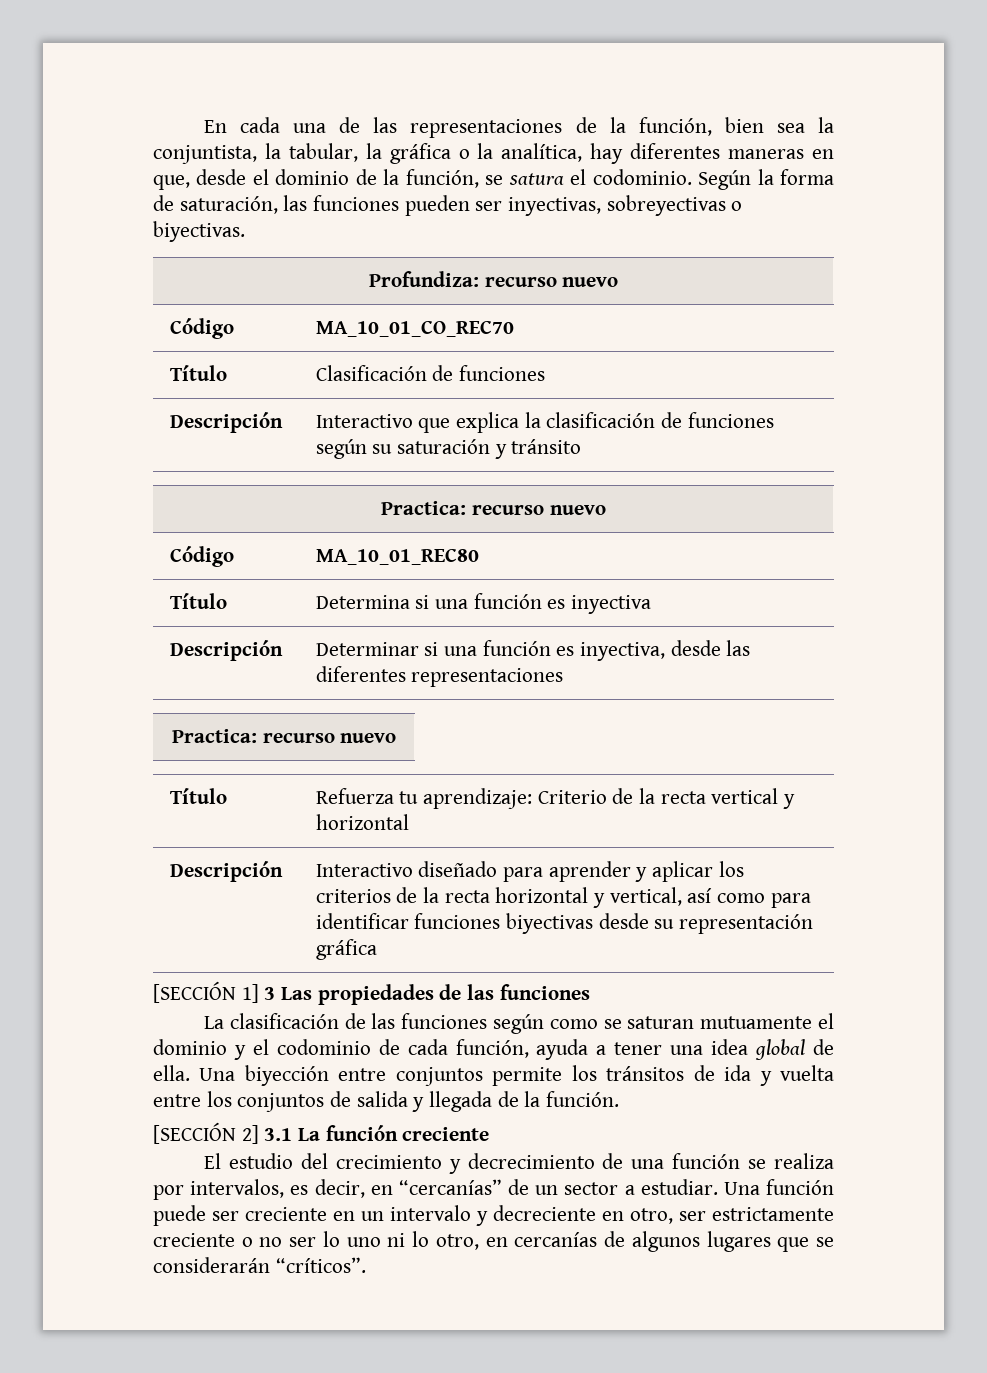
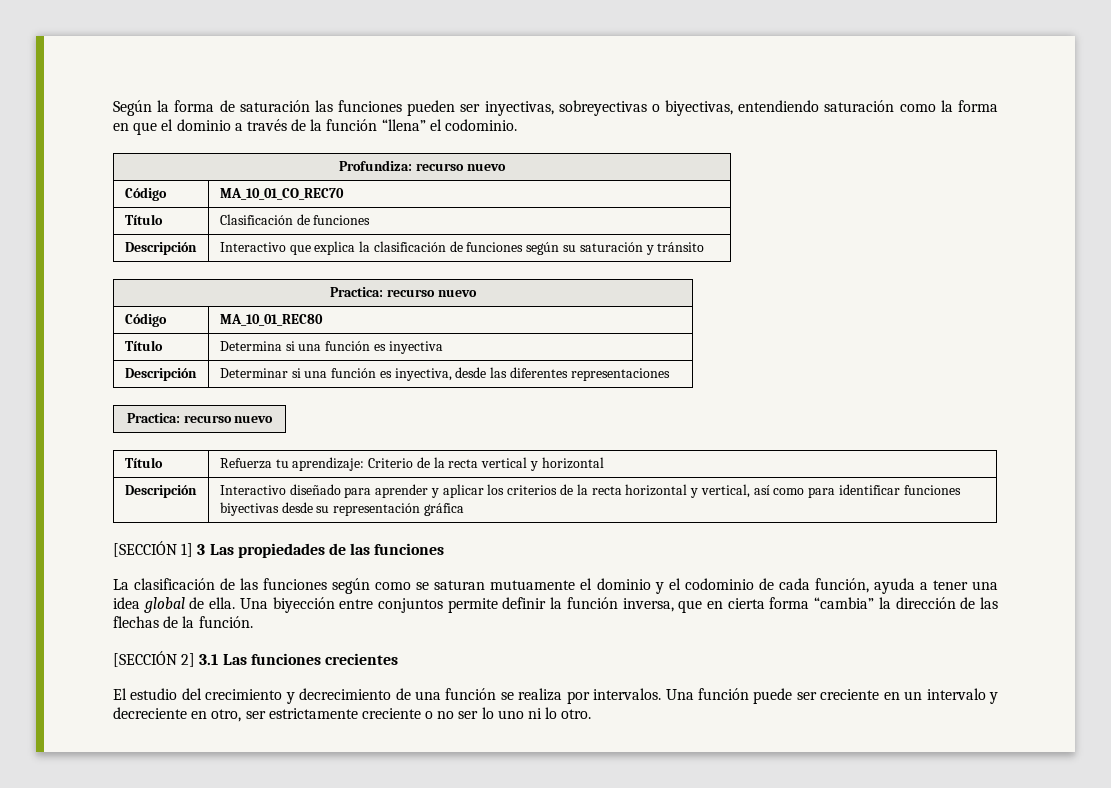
- En cada una de las representaciones de la función, bien sea la conjuntista, la tabular, la gráfica o la analítica, hay diferentes maneras en que, desde el dominio de la función, se satura el codominio. Según la forma de saturación, las funciones pueden ser inyectivas, sobreyectivas o biyectivas.
+ Según la forma de saturación las funciones pueden ser inyectivas, sobreyectivas o biyectivas, entendiendo saturación como la forma en que el dominio a través de la función “llena” el codominio.
- Una biyección entre conjuntos permite los tránsitos de ida y vuelta entre los conjuntos de salida y llegada de la función.
+ Una biyección entre conjuntos permite definir la función inversa, que en cierta forma “cambia” la dirección de las flechas de la función.
- [SECCIÓN 2] 3.1 La función creciente
+ [SECCIÓN 2] 3.1 Las funciones crecientes
- El estudio del crecimiento y decrecimiento de una función se realiza por intervalos, es decir, en “cercanías” de un sector a estudiar.
+ El estudio del crecimiento y decrecimiento de una función se realiza por intervalos.
- Una función puede ser creciente en un intervalo y decreciente en otro, ser estrictamente creciente o no ser lo uno ni lo otro, en cercanías de algunos lugares que se considerarán “críticos”.
+ Una función puede ser creciente en un intervalo y decreciente en otro, ser estrictamente creciente o no ser lo uno ni lo otro.

